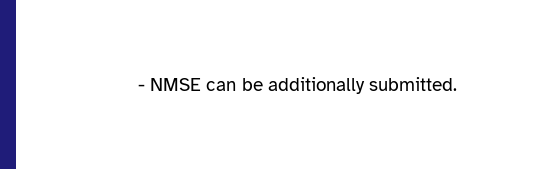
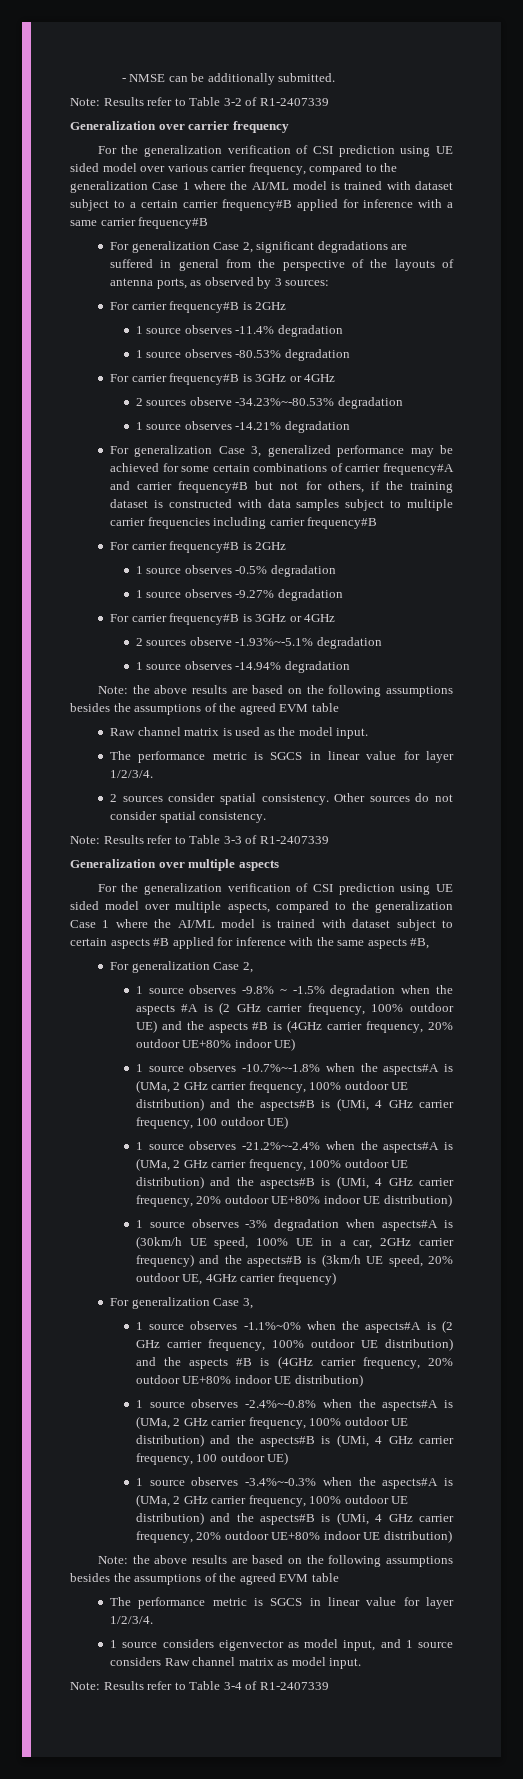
+ Note: Results refer to Table 3-2 of R1-2407339
+ Generalization over carrier frequency
+ For the generalization verification of CSI prediction using UE sided model over various carrier frequency, compared to the generalization Case 1 where the AI/ML model is trained with dataset subject to a certain carrier frequency#B applied for inference with a same carrier frequency#B
+ For generalization Case 2, significant degradations are suffered in general from the perspective of the layouts of antenna ports, as observed by 3 sources:
+ For carrier frequency#B is 2GHz
+ 1 source observes -11.4% degradation
+ 1 source observes -80.53% degradation
+ For carrier frequency#B is 3GHz or 4GHz
+ 2 sources observe -34.23%~-80.53% degradation
+ 1 source observes -14.21% degradation
+ For generalization Case 3, generalized performance may be achieved for some certain combinations of carrier frequency#A and carrier frequency#B but not for others, if the training dataset is constructed with data samples subject to multiple carrier frequencies including carrier frequency#B
+ For carrier frequency#B is 2GHz
+ 1 source observes -0.5% degradation
+ 1 source observes -9.27% degradation
+ For carrier frequency#B is 3GHz or 4GHz
+ 2 sources observe -1.93%~-5.1% degradation
+ 1 source observes -14.94% degradation
+ Note: the above results are based on the following assumptions besides the assumptions of the agreed EVM table
+ Raw channel matrix is used as the model input.
+ The performance metric is SGCS in linear value for layer 1/2/3/4.
+ 2 sources consider spatial consistency. Other sources do not consider spatial consistency.
+ Note: Results refer to Table 3-3 of R1-2407339
+ Generalization over multiple aspects
+ For the generalization verification of CSI prediction using UE sided model over multiple aspects, compared to the generalization Case 1 where the AI/ML model is trained with dataset subject to certain aspects #B applied for inference with the same aspects #B,
+ For generalization Case 2,
+ 1 source observes -9.8% ~ -1.5% degradation when the aspects #A is (2 GHz carrier frequency, 100% outdoor UE) and the aspects #B is (4GHz carrier frequency, 20% outdoor UE+80% indoor UE)
+ 1 source observes -10.7%~-1.8% when the aspects#A is (UMa, 2 GHz carrier frequency, 100% outdoor UE distribution) and the aspects#B is (UMi, 4 GHz carrier frequency, 100 outdoor UE)
+ 1 source observes -21.2%~-2.4% when the aspects#A is (UMa, 2 GHz carrier frequency, 100% outdoor UE distribution) and the aspects#B is (UMi, 4 GHz carrier frequency, 20% outdoor UE+80% indoor UE distribution)
+ 1 source observes -3% degradation when aspects#A is (30km/h UE speed, 100% UE in a car, 2GHz carrier frequency) and the aspects#B is (3km/h UE speed, 20% outdoor UE, 4GHz carrier frequency)
+ For generalization Case 3,
+ 1 source observes -1.1%~0% when the aspects#A is (2 GHz carrier frequency, 100% outdoor UE distribution) and the aspects #B is (4GHz carrier frequency, 20% outdoor UE+80% indoor UE distribution)
+ 1 source observes -2.4%~-0.8% when the aspects#A is (UMa, 2 GHz carrier frequency, 100% outdoor UE distribution) and the aspects#B is (UMi, 4 GHz carrier frequency, 100 outdoor UE)
+ 1 source observes -3.4%~-0.3% when the aspects#A is (UMa, 2 GHz carrier frequency, 100% outdoor UE distribution) and the aspects#B is (UMi, 4 GHz carrier frequency, 20% outdoor UE+80% indoor UE distribution)
+ Note: the above results are based on the following assumptions besides the assumptions of the agreed EVM table
+ The performance metric is SGCS in linear value for layer 1/2/3/4.
+ 1 source considers eigenvector as model input, and 1 source considers Raw channel matrix as model input.
+ Note: Results refer to Table 3-4 of R1-2407339

